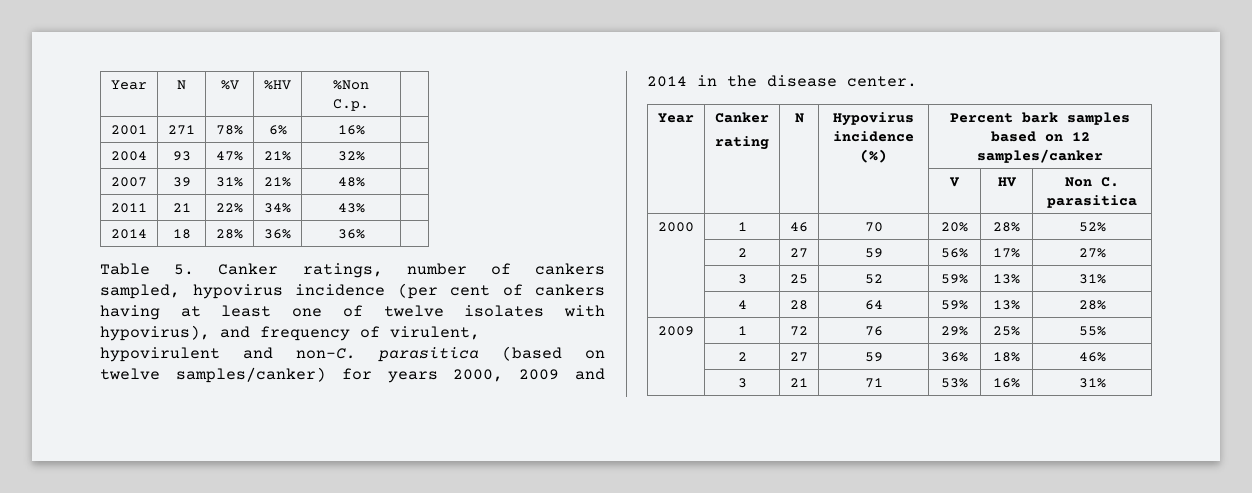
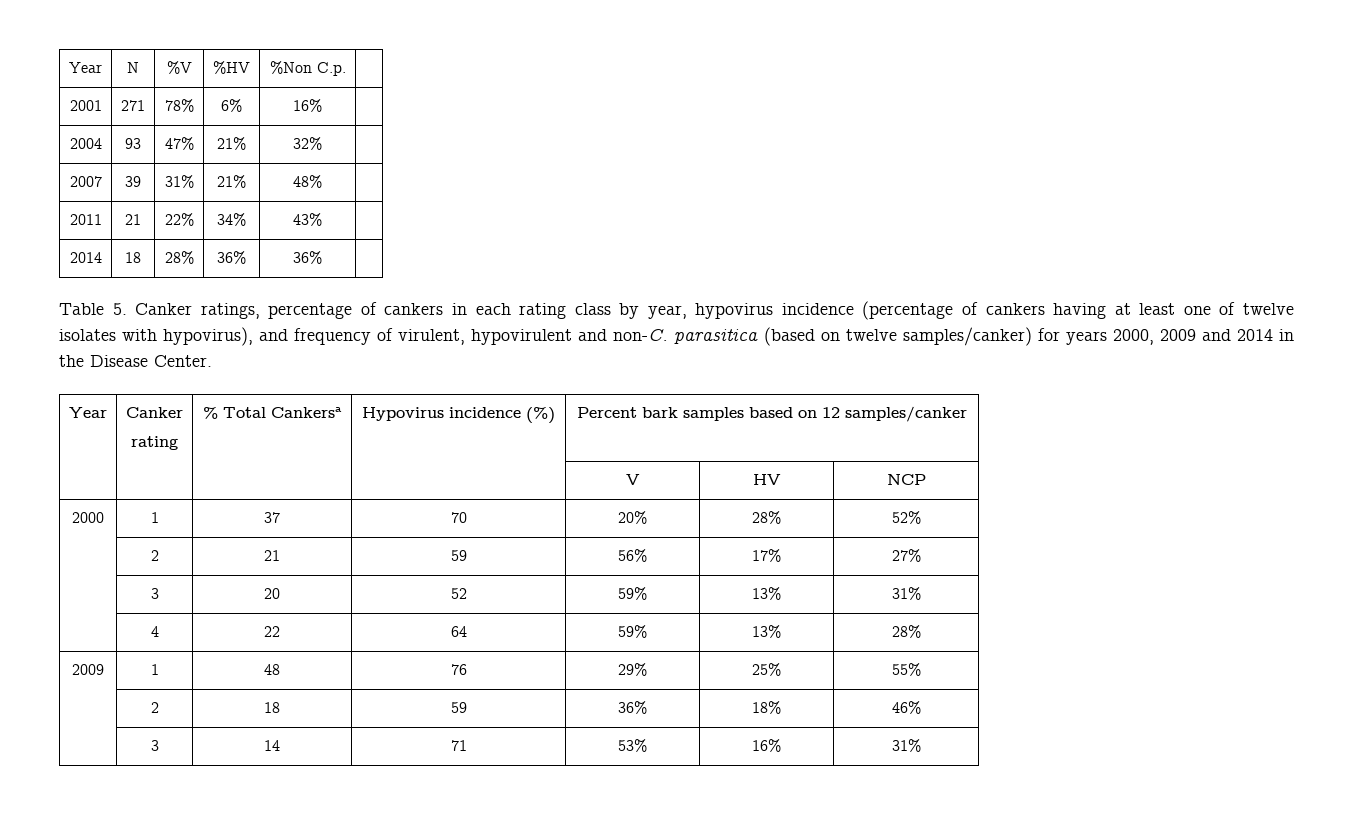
- Table 5. Canker ratings, number of cankers sampled, hypovirus incidence (per cent of cankers having at least one of twelve isolates with hypovirus), and frequency of virulent, hypovirulent and non-C. parasitica (based on twelve samples/canker) for years 2000, 2009 and 2014 in the disease center.
+ Table 5. Canker ratings, percentage of cankers in each rating class by year, hypovirus incidence (percentage of cankers having at least one of twelve isolates with hypovirus), and frequency of virulent, hypovirulent and non-C. parasitica (based on twelve samples/canker) for years 2000, 2009 and 2014 in the Disease Center.
  Year | Canker
- rating | N | Hypovirus incidence (%) | Percent bark samples based on 12 samples/canker
+ rating | % Total Cankersa | Hypovirus incidence (%) | Percent bark samples based on 12 samples/canker
- | | | | V | HV | Non C. parasitica
+ | | | | V | HV | NCP
- 2000 | 1 | 46 | 70 | 20% | 28% | 52%
+ 2000 | 1 | 37 | 70 | 20% | 28% | 52%
- | 2 | 27 | 59 | 56% | 17% | 27%
+ | 2 | 21 | 59 | 56% | 17% | 27%
- | 3 | 25 | 52 | 59% | 13% | 31%
+ | 3 | 20 | 52 | 59% | 13% | 31%
- | 4 | 28 | 64 | 59% | 13% | 28%
+ | 4 | 22 | 64 | 59% | 13% | 28%
- 2009 | 1 | 72 | 76 | 29% | 25% | 55%
+ 2009 | 1 | 48 | 76 | 29% | 25% | 55%
- | 2 | 27 | 59 | 36% | 18% | 46%
+ | 2 | 18 | 59 | 36% | 18% | 46%
- | 3 | 21 | 71 | 53% | 16% | 31%
+ | 3 | 14 | 71 | 53% | 16% | 31%

